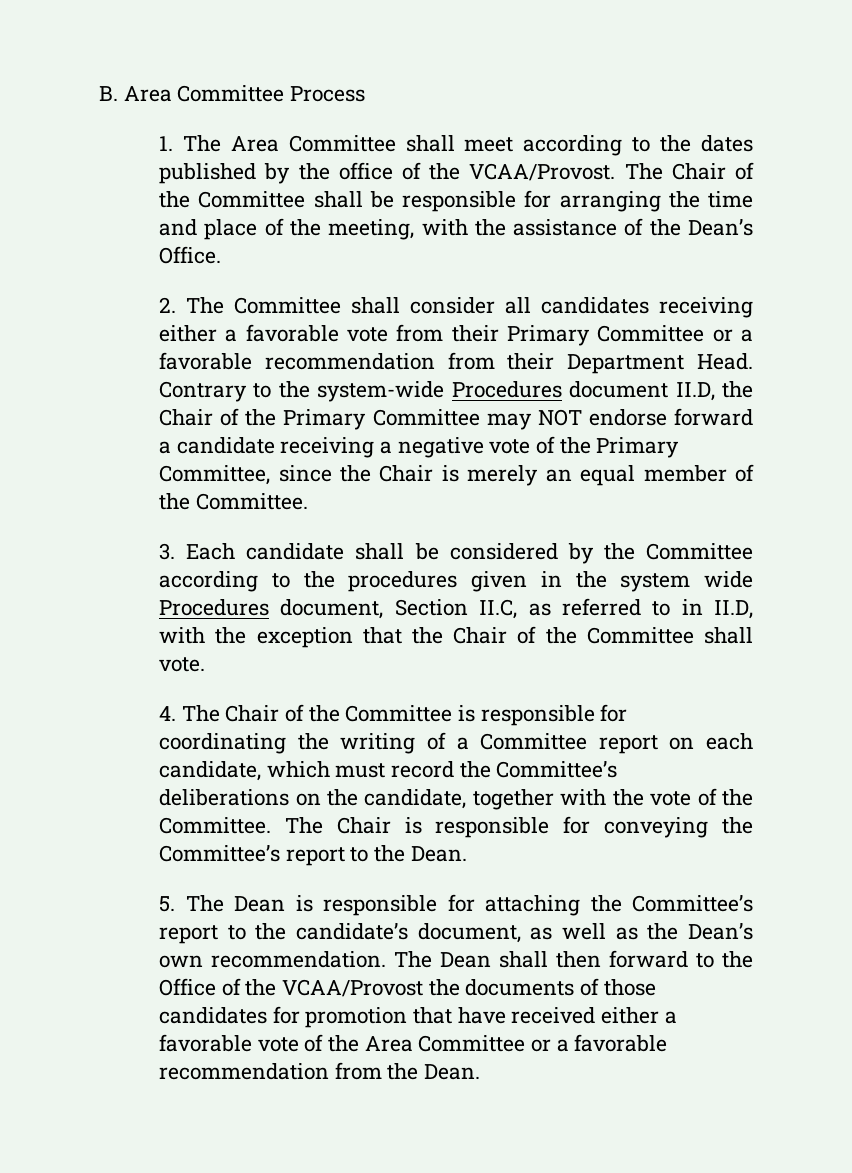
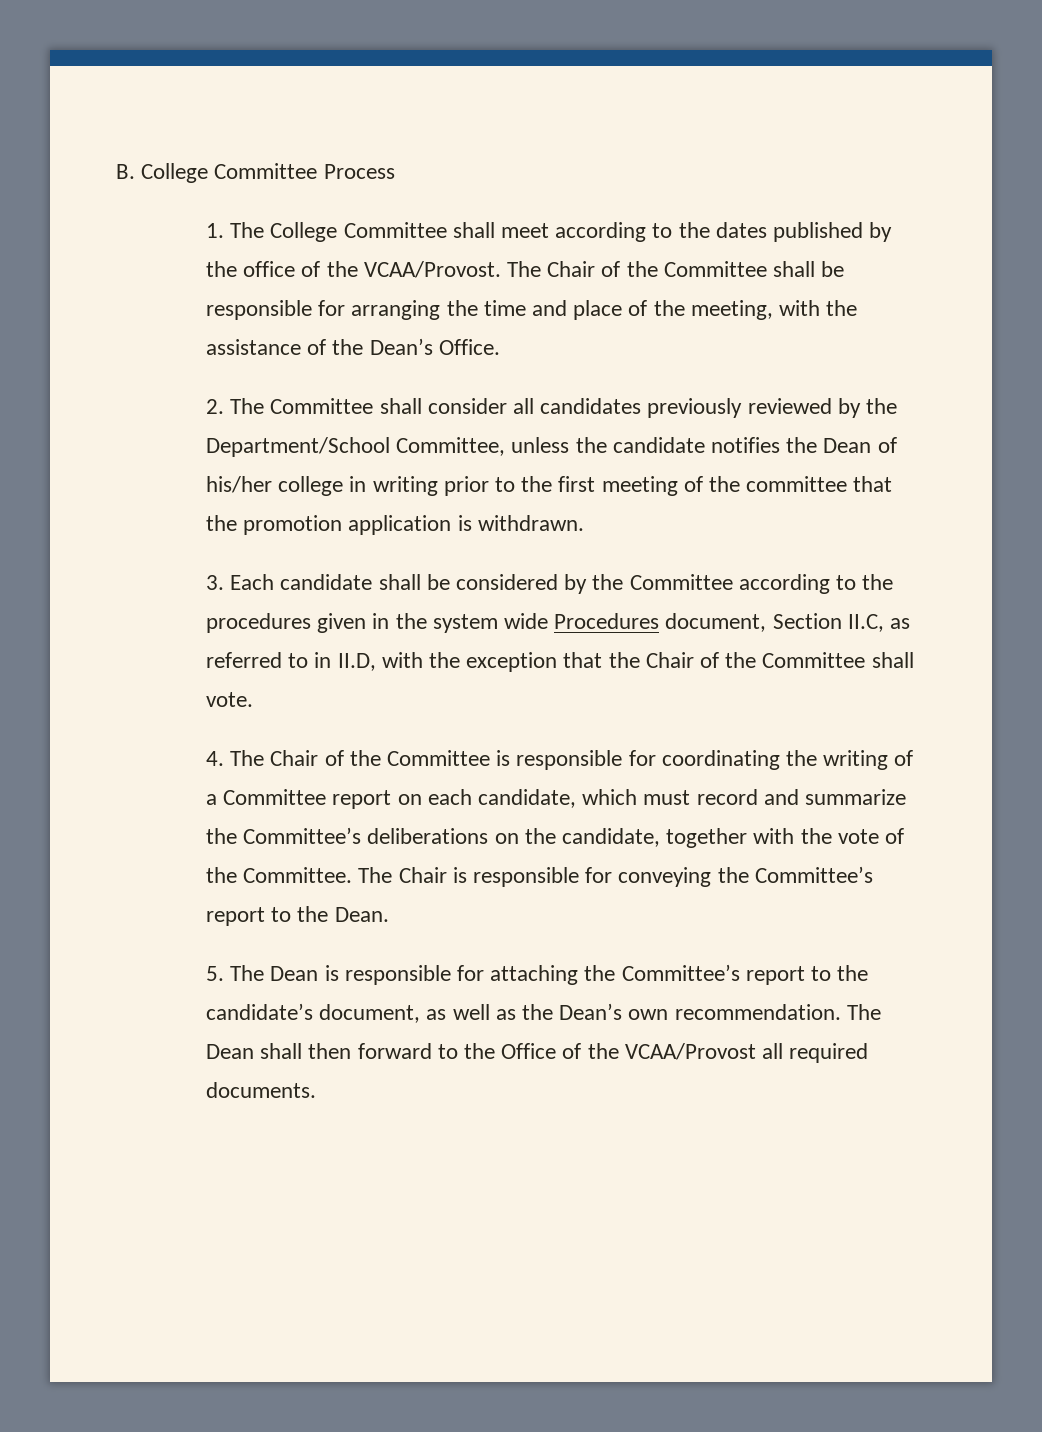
- B. Area Committee Process
+ B. College Committee Process
- 1. The Area Committee shall meet according to the dates published by the office of the VCAA/Provost.
+ 1. The College Committee shall meet according to the dates published by the office of the VCAA/Provost.
- 2. The Committee shall consider all candidates receiving either a favorable vote from their Primary Committee or a favorable recommendation from their Department Head. Contrary to the system-wide Procedures document II.D, the Chair of the Primary Committee may NOT endorse forward a candidate receiving a negative vote of the Primary Committee, since the Chair is merely an equal member of the Committee.
+ 2. The Committee shall consider all candidates previously reviewed by the Department/School Committee, unless the candidate notifies the Dean of his/her college in writing prior to the first meeting of the committee that the promotion application is withdrawn.
- 4. The Chair of the Committee is responsible for coordinating the writing of a Committee report on each candidate, which must record the Committee’s deliberations on the candidate, together with the vote of the Committee.
+ 4. The Chair of the Committee is responsible for coordinating the writing of a Committee report on each candidate, which must record and summarize the Committee’s deliberations on the candidate, together with the vote of the Committee.
- The Dean shall then forward to the Office of the VCAA/Provost the documents of those candidates for promotion that have received either a favorable vote of the Area Committee or a favorable recommendation from the Dean.
+ The Dean shall then forward to the Office of the VCAA/Provost all required documents.

